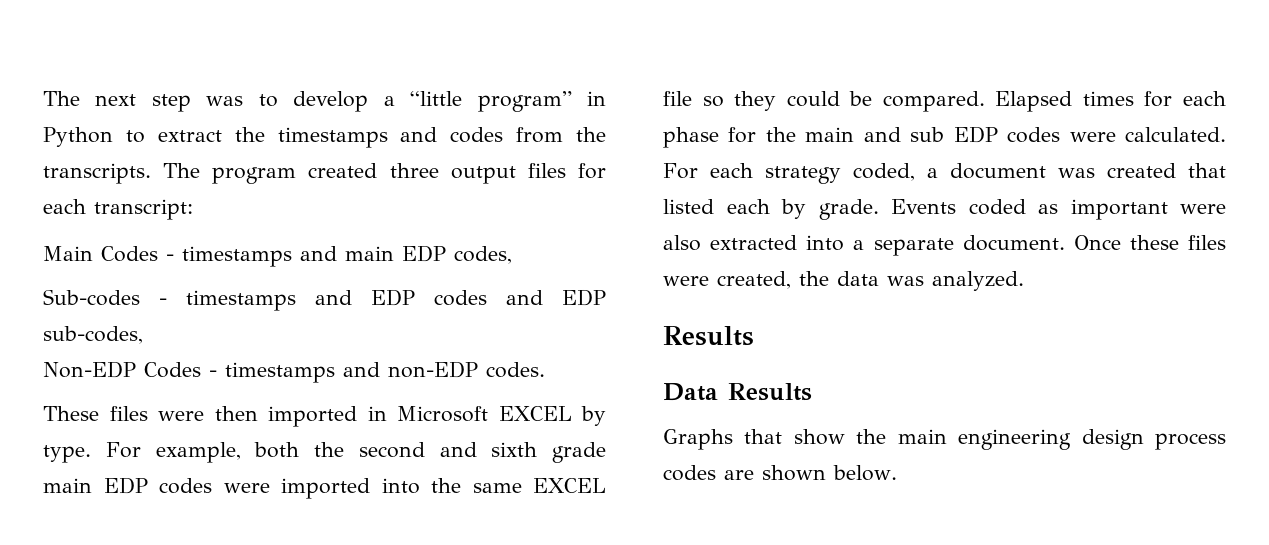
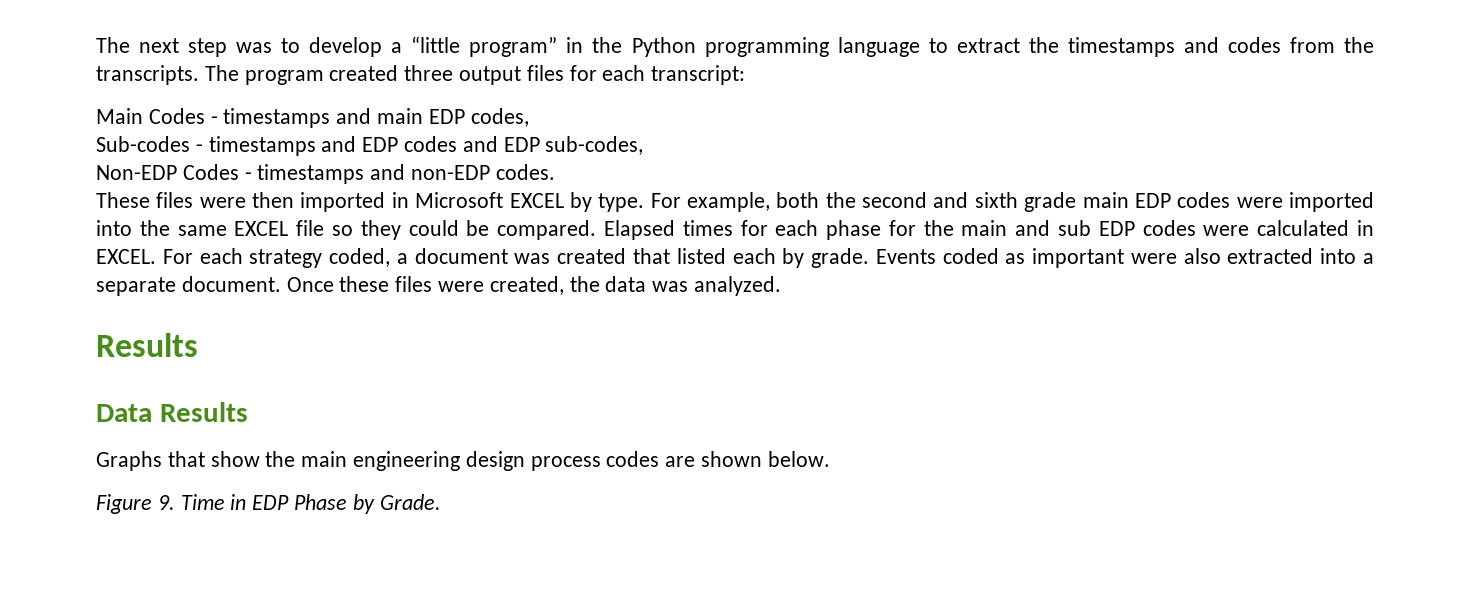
- The next step was to develop a “little program” in Python to extract the timestamps and codes from the transcripts.
+ The next step was to develop a “little program” in the Python programming language to extract the timestamps and codes from the transcripts.
- Elapsed times for each phase for the main and sub EDP codes were calculated.
+ Elapsed times for each phase for the main and sub EDP codes were calculated in EXCEL.
+ Figure 9. Time in EDP Phase by Grade.

